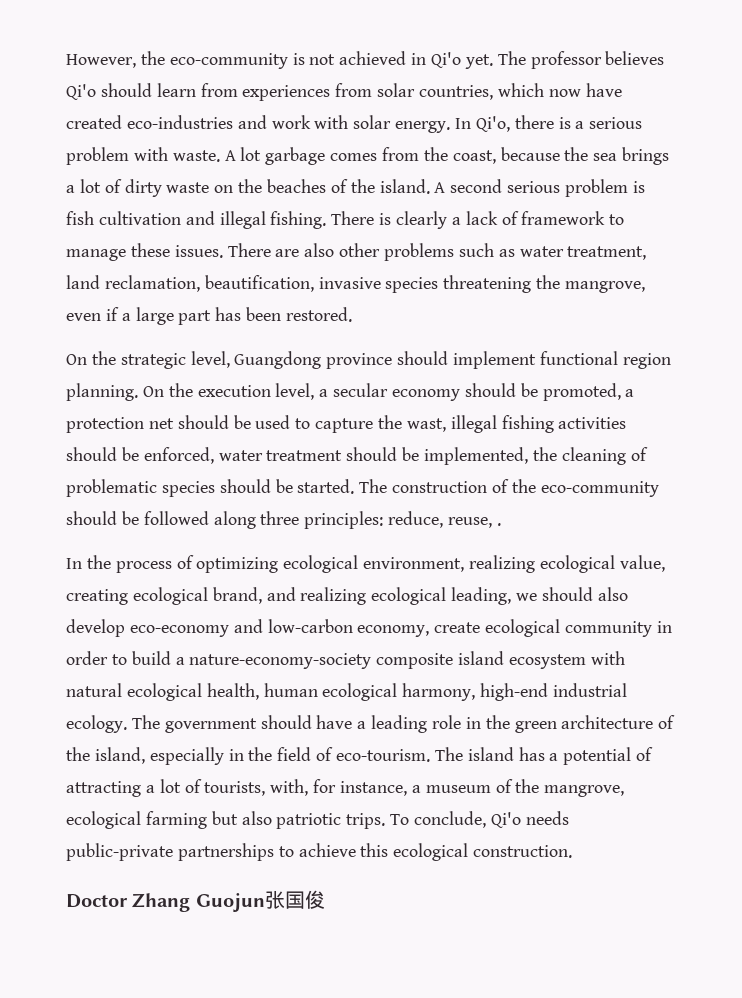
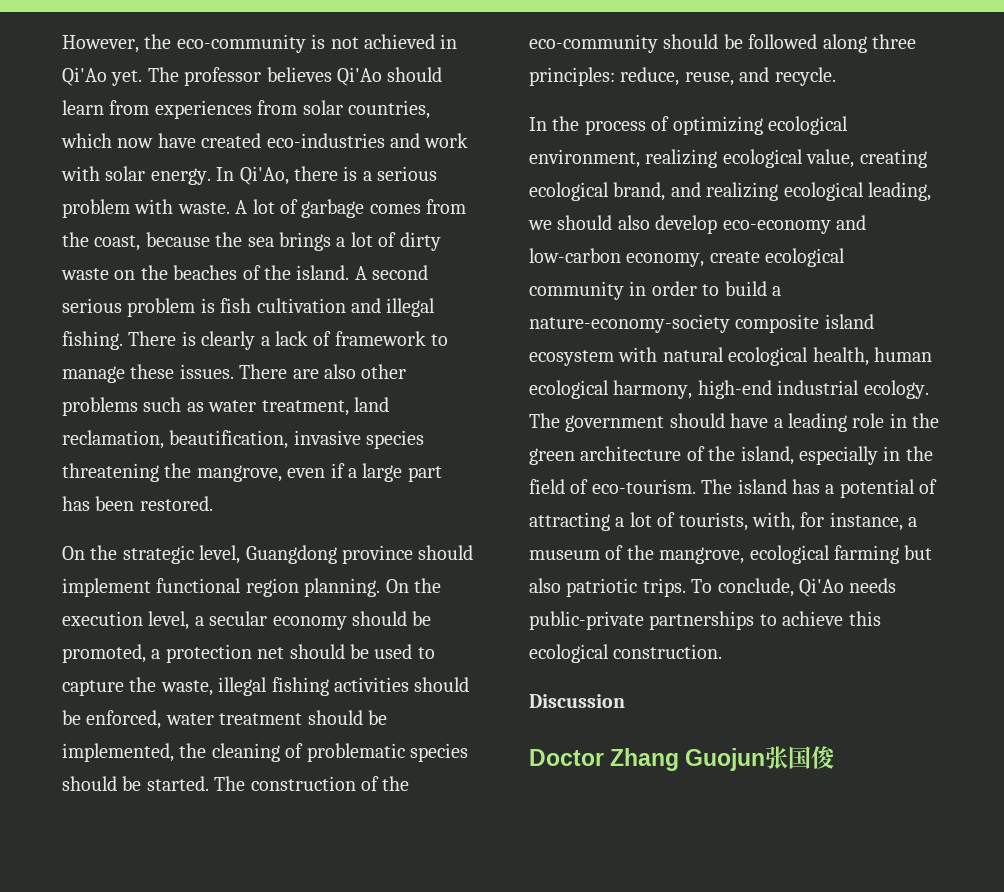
- However, the eco-community is not achieved in Qi'o yet.
+ However, the eco-community is not achieved in Qi'Ao yet.
- The professor believes Qi'o should learn from experiences from solar countries, which now have created eco-industries and work with solar energy.
+ The professor believes Qi'Ao should learn from experiences from solar countries, which now have created eco-industries and work with solar energy.
- In Qi'o, there is a serious problem with waste.
+ In Qi'Ao, there is a serious problem with waste.
- A lot garbage comes from the coast, because the sea brings a lot of dirty waste on the beaches of the island.
+ A lot of garbage comes from the coast, because the sea brings a lot of dirty waste on the beaches of the island.
- On the execution level, a secular economy should be promoted, a protection net should be used to capture the wast, illegal fishing activities should be enforced, water treatment should be implemented, the cleaning of problematic species should be started.
+ On the execution level, a secular economy should be promoted, a protection net should be used to capture the waste, illegal fishing activities should be enforced, water treatment should be implemented, the cleaning of problematic species should be started.
- The construction of the eco-community should be followed along three principles: reduce, reuse, .
+ The construction of the eco-community should be followed along three principles: reduce, reuse, and recycle.
- To conclude, Qi'o needs public-private partnerships to achieve this ecological construction.
+ To conclude, Qi'Ao needs public-private partnerships to achieve this ecological construction.
+ Discussion

